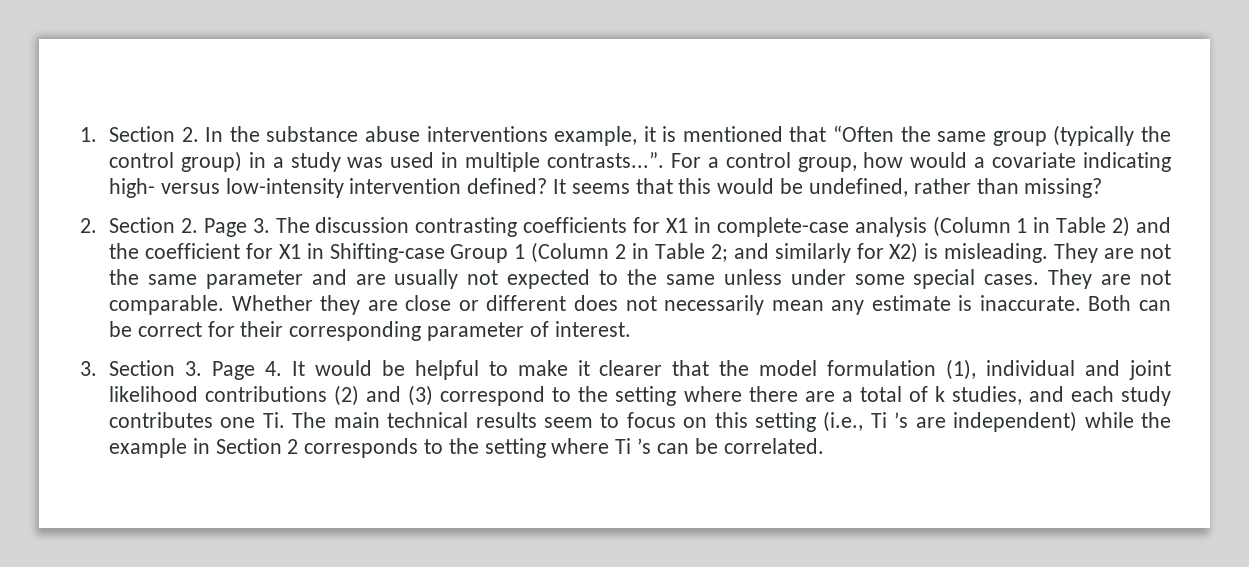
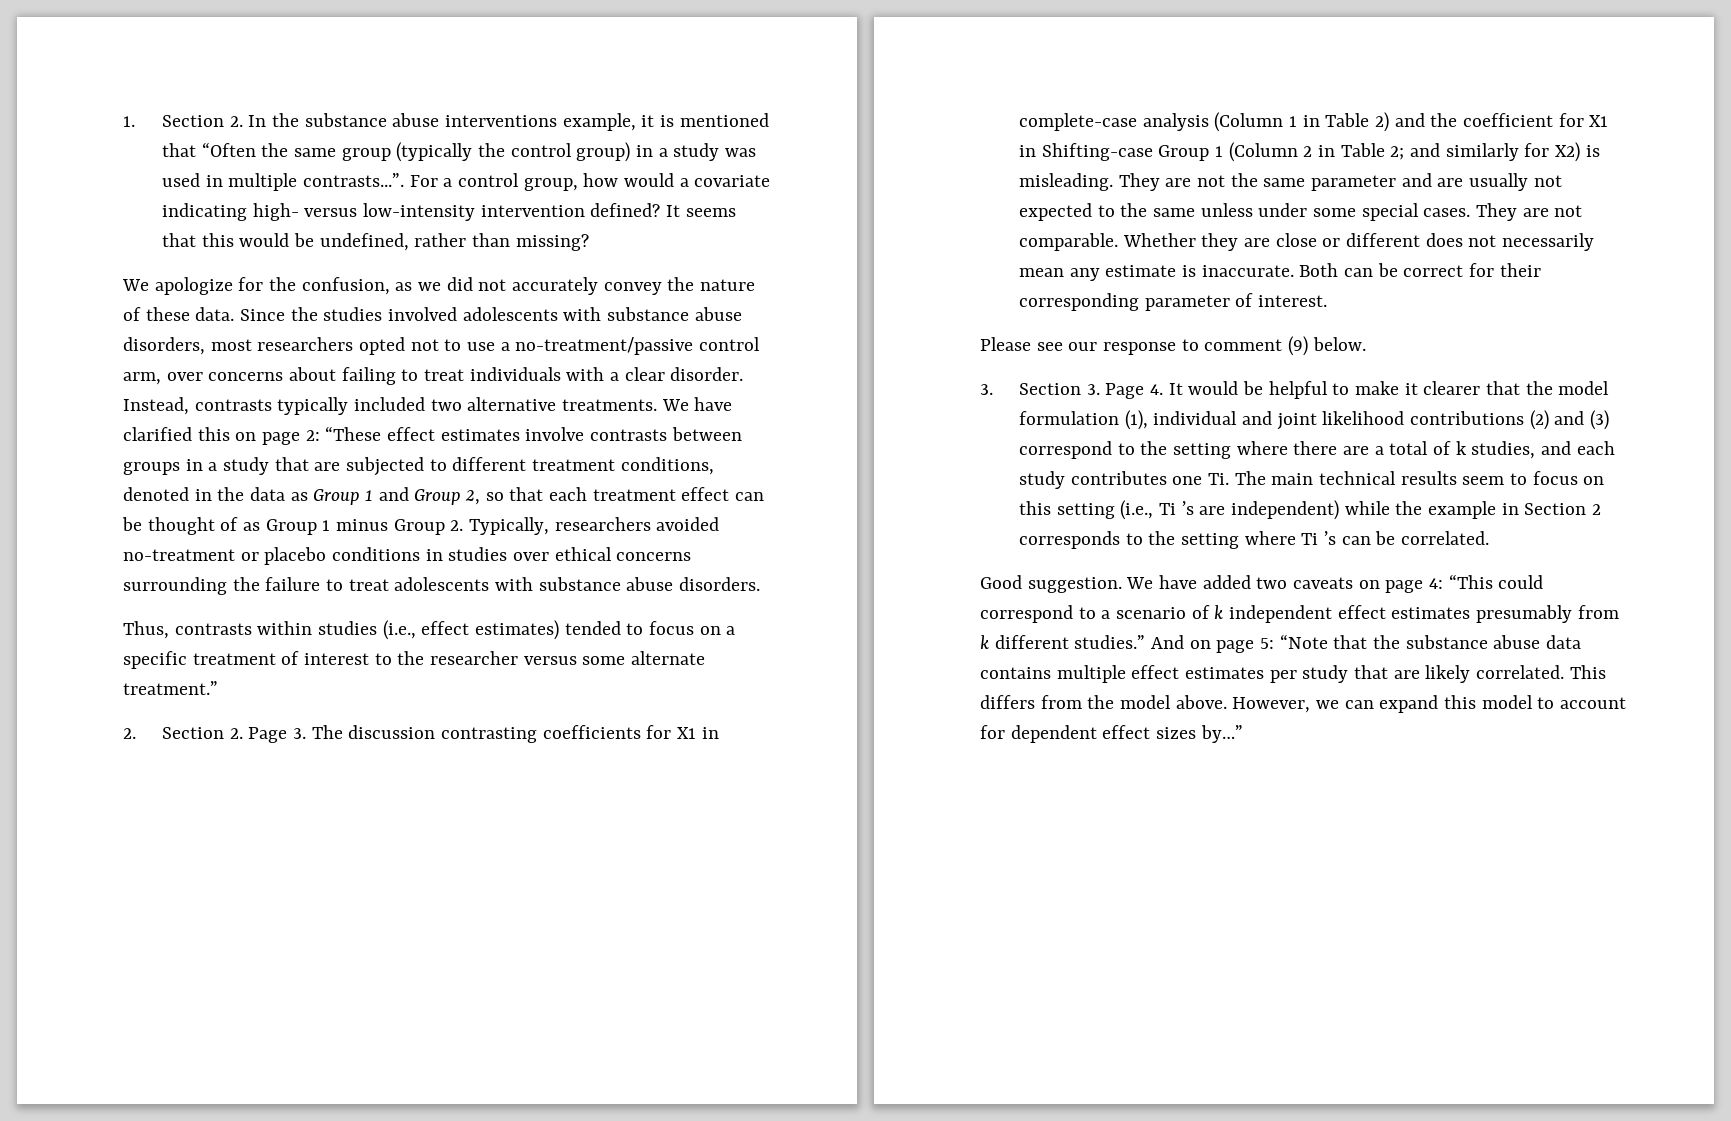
+ We apologize for the confusion, as we did not accurately convey the nature of these data. Since the studies involved adolescents with substance abuse disorders, most researchers opted not to use a no-treatment/passive control arm, over concerns about failing to treat individuals with a clear disorder. Instead, contrasts typically included two alternative treatments. We have clarified this on page 2: “These effect estimates involve contrasts between groups in a study that are subjected to different treatment conditions, denoted in the data as Group 1 and Group 2, so that each treatment effect can be thought of as Group 1 minus Group 2. Typically, researchers avoided no-treatment or placebo conditions in studies over ethical concerns surrounding the failure to treat adolescents with substance abuse disorders.
+ Thus, contrasts within studies (i.e., effect estimates) tended to focus on a specific treatment of interest to the researcher versus some alternate treatment.”
+ Please see our response to comment (9) below.
+ Good suggestion. We have added two caveats on page 4: “This could correspond to a scenario of k independent effect estimates presumably from k different studies.” And on page 5: “Note that the substance abuse data contains multiple effect estimates per study that are likely correlated. This differs from the model above. However, we can expand this model to account for dependent effect sizes by…”

